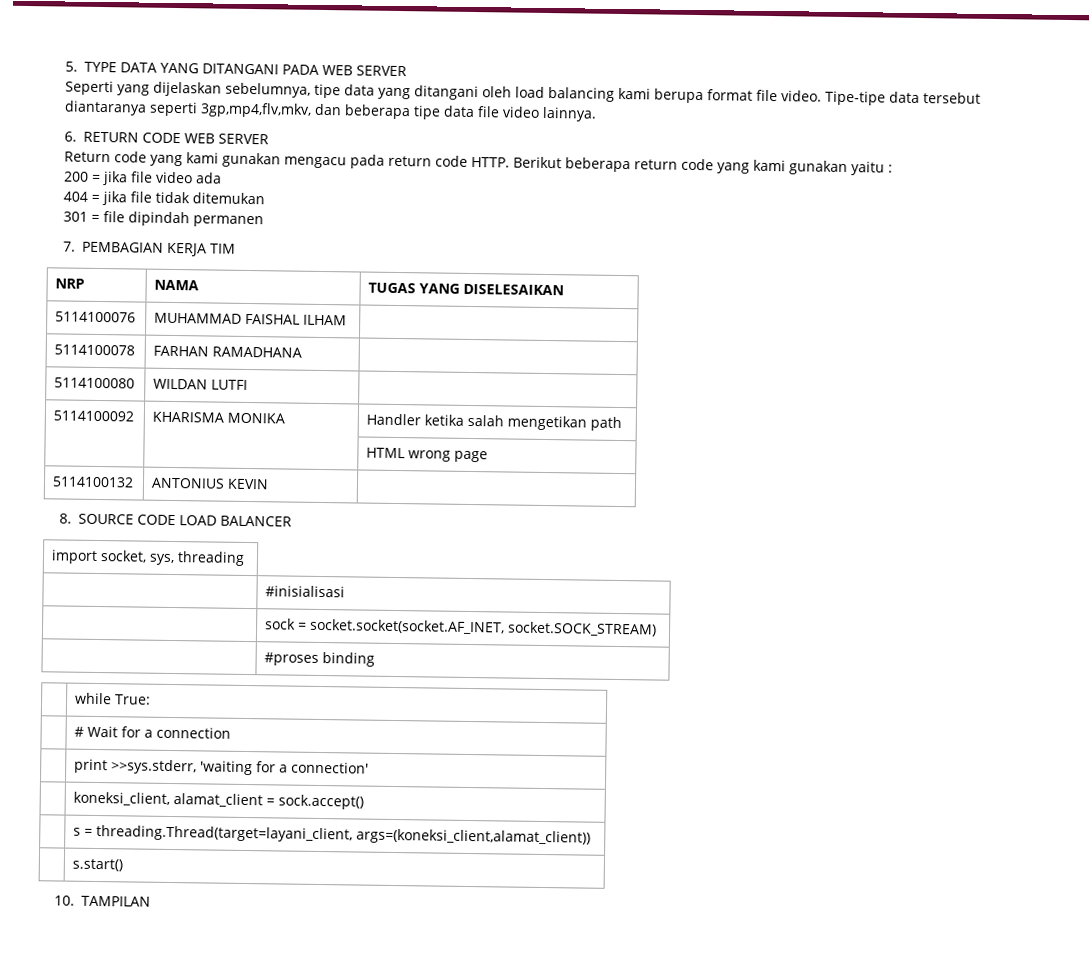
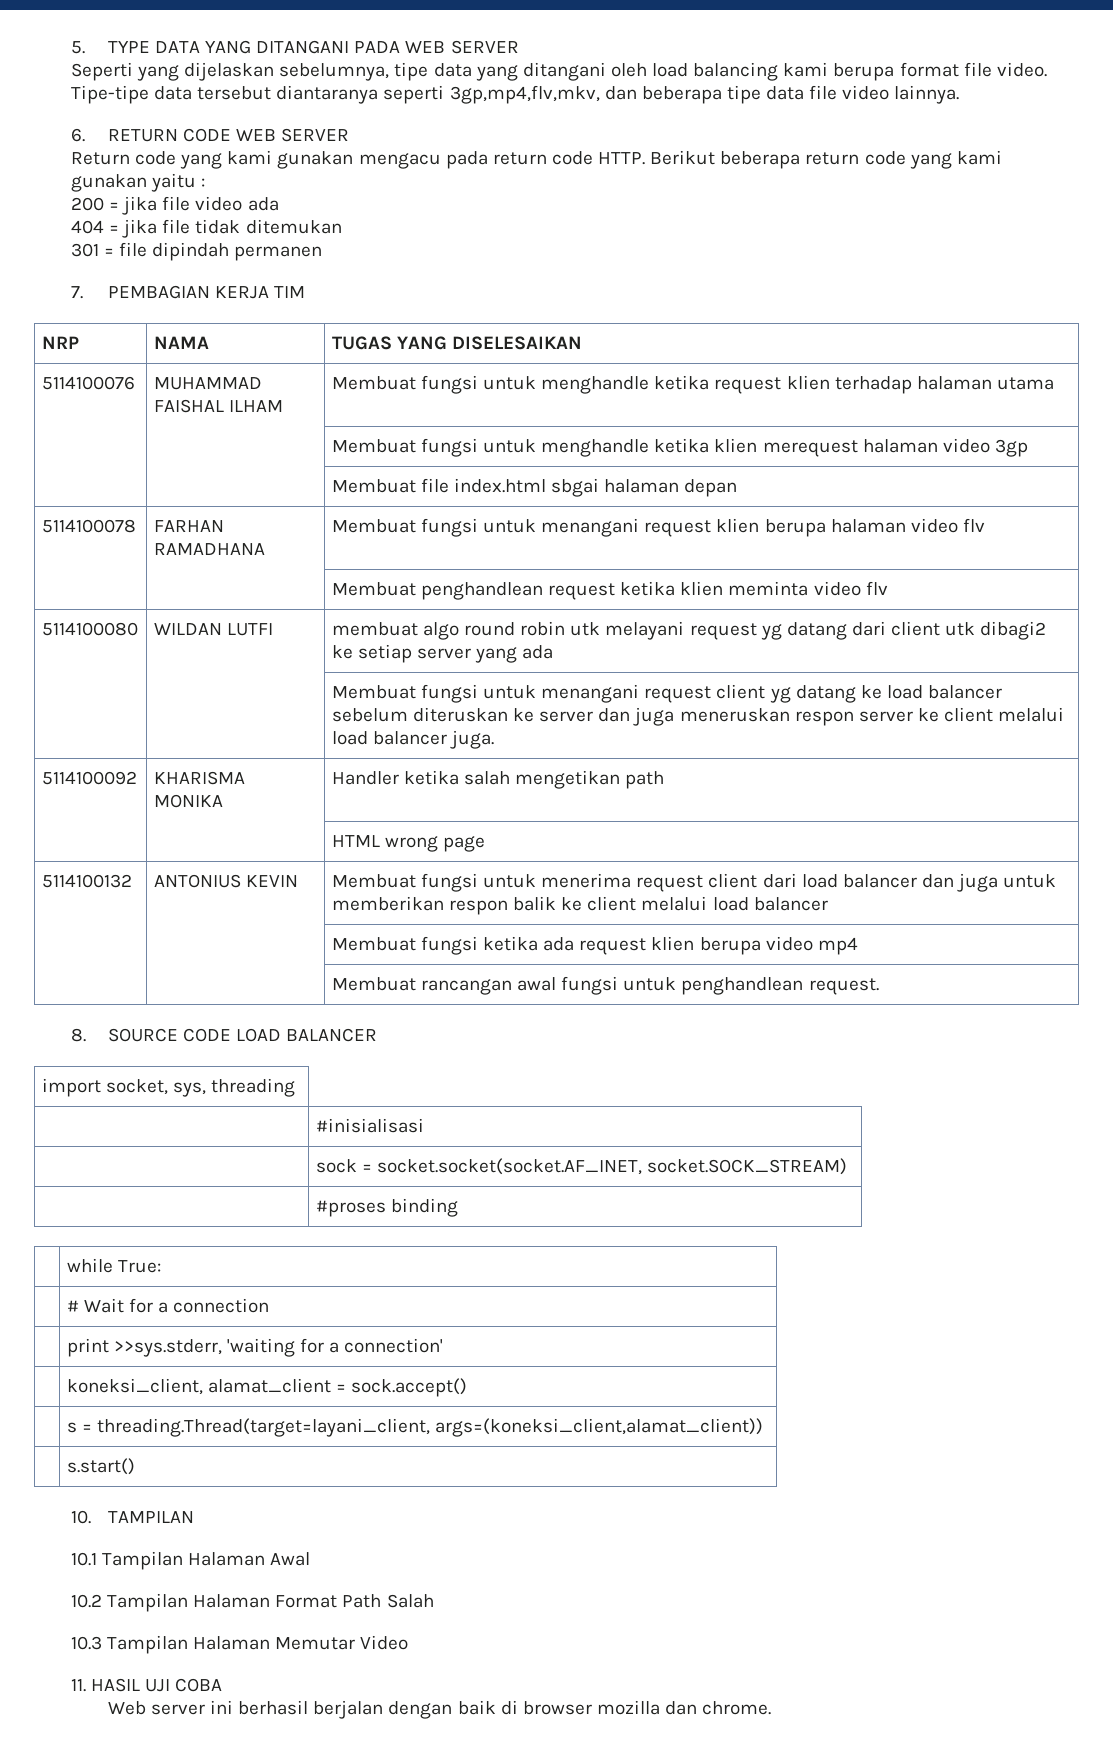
- 5114100076 | MUHAMMAD FAISHAL ILHAM |
- 5114100078 | FARHAN RAMADHANA |
- 5114100080 | WILDAN LUTFI |
+ 5114100076 | MUHAMMAD FAISHAL ILHAM | Membuat fungsi untuk menghandle ketika request klien terhadap halaman utama
+ | | Membuat fungsi untuk menghandle ketika klien merequest halaman video 3gp
+ | | Membuat file index.html sbgai halaman depan
+ 5114100078 | FARHAN RAMADHANA | Membuat fungsi untuk menangani request klien berupa halaman video flv
+ | | Membuat penghandlean request ketika klien meminta video flv
+ 5114100080 | WILDAN LUTFI | membuat algo round robin utk melayani request yg datang dari client utk dibagi2 ke setiap server yang ada
+ | | Membuat fungsi untuk menangani request client yg datang ke load balancer sebelum diteruskan ke server dan juga meneruskan respon server ke client melalui load balancer juga.
- 5114100132 | ANTONIUS KEVIN |
+ 5114100132 | ANTONIUS KEVIN | Membuat fungsi untuk menerima request client dari load balancer dan juga untuk memberikan respon balik ke client melalui load balancer
+ | | Membuat fungsi ketika ada request klien berupa video mp4
+ | | Membuat rancangan awal fungsi untuk penghandlean request.
+ 10.1 Tampilan Halaman Awal
+ 10.2 Tampilan Halaman Format Path Salah
+ 10.3 Tampilan Halaman Memutar Video
+ 11. HASIL UJI COBA
+ Web server ini berhasil berjalan dengan baik di browser mozilla dan chrome.

